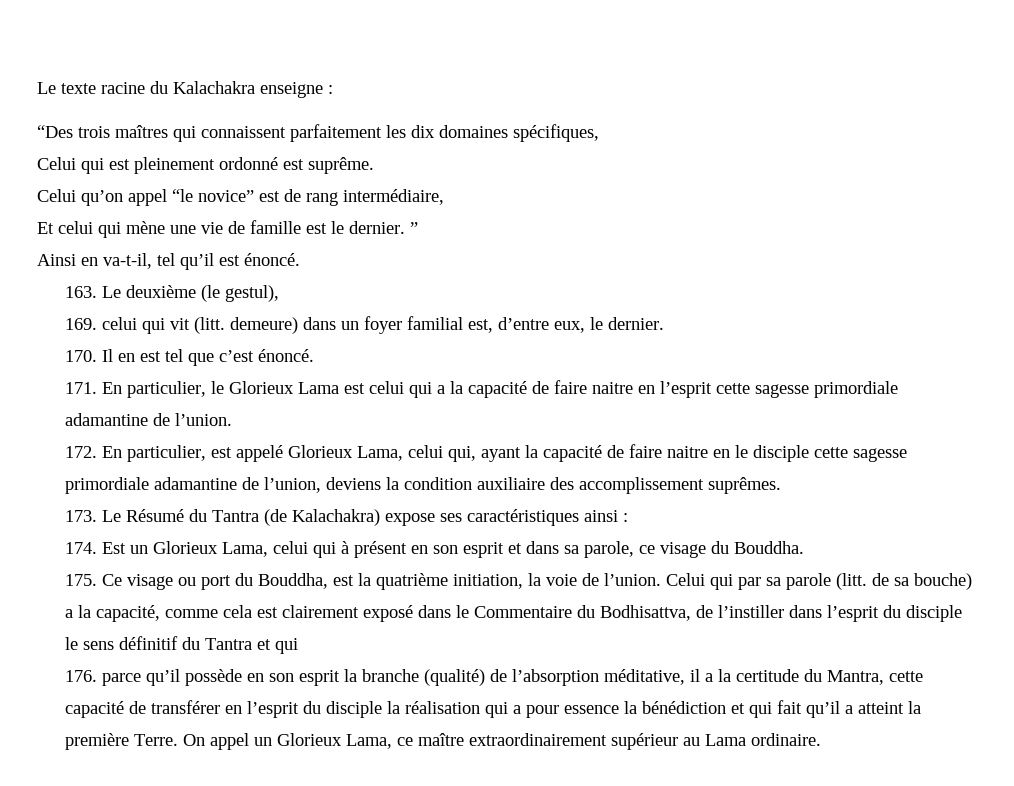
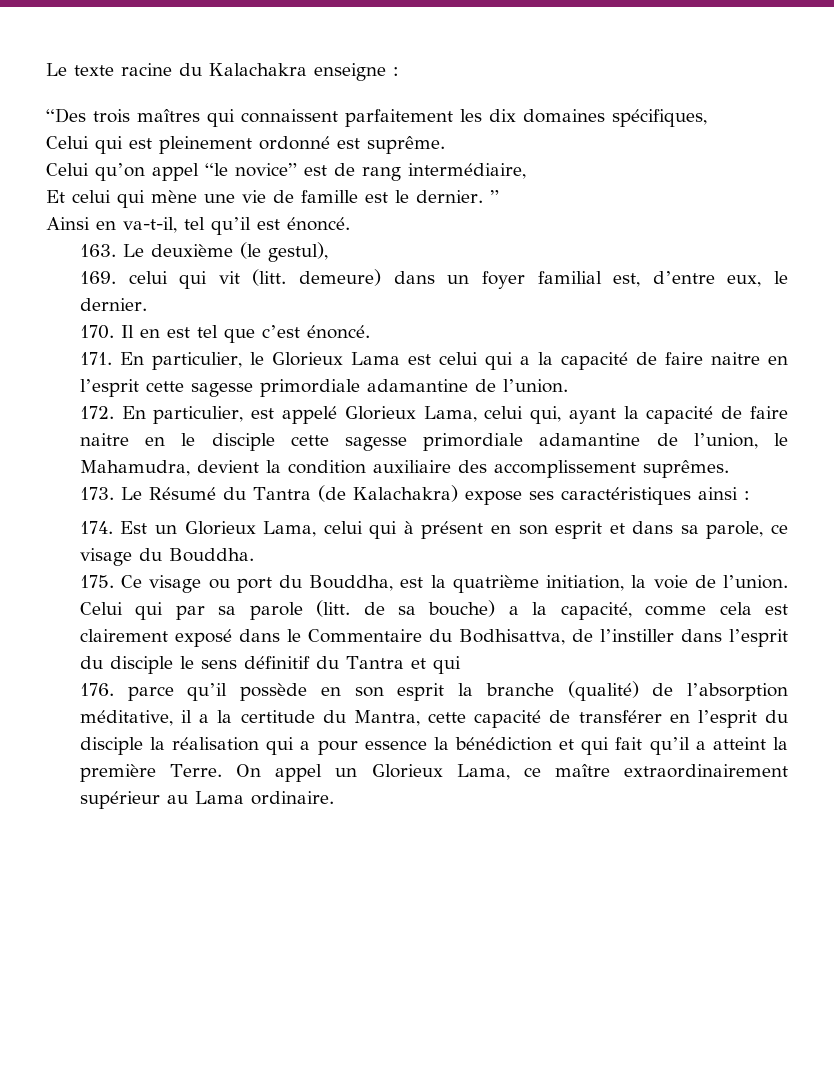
- 172. En particulier, est appelé Glorieux Lama, celui qui, ayant la capacité de faire naitre en le disciple cette sagesse primordiale adamantine de l’union, deviens la condition auxiliaire des accomplissement suprêmes.
+ 172. En particulier, est appelé Glorieux Lama, celui qui, ayant la capacité de faire naitre en le disciple cette sagesse primordiale adamantine de l’union, le Mahamudra, devient la condition auxiliaire des accomplissement suprêmes.

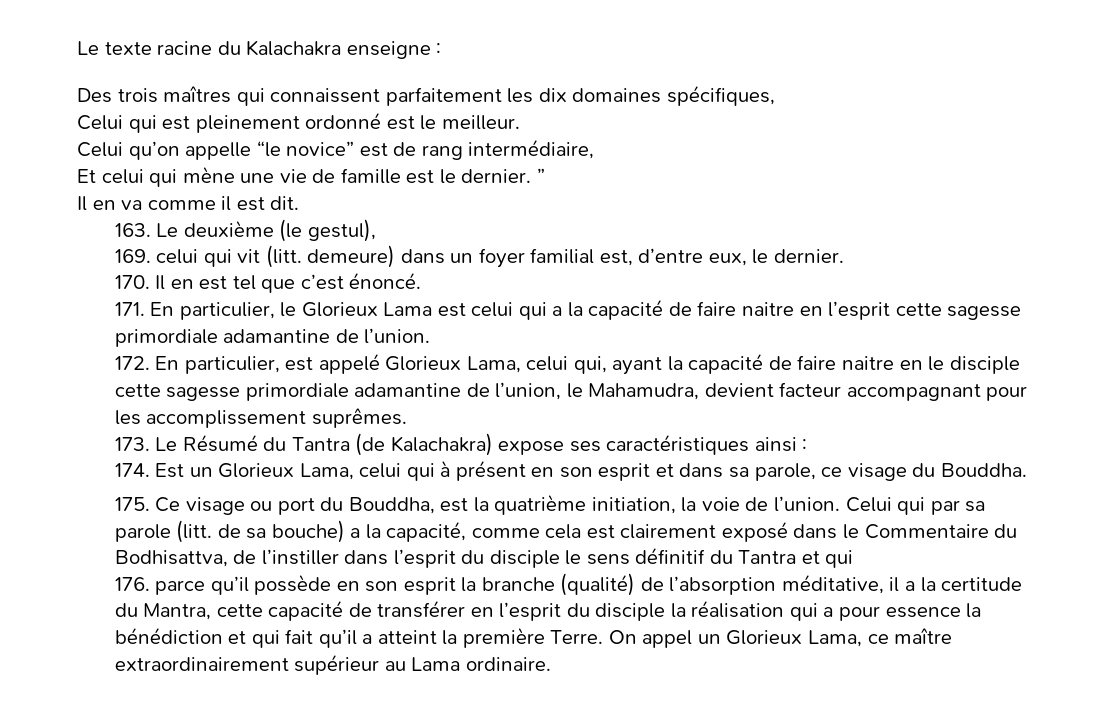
- “Des trois maîtres qui connaissent parfaitement les dix domaines spécifiques,
+ Des trois maîtres qui connaissent parfaitement les dix domaines spécifiques,
- Celui qui est pleinement ordonné est suprême.
+ Celui qui est pleinement ordonné est le meilleur.
- Celui qu’on appel “le novice” est de rang intermédiaire,
+ Celui qu’on appelle “le novice” est de rang intermédiaire,
- Ainsi en va-t-il, tel qu’il est énoncé.
+ Il en va comme il est dit.
- 172. En particulier, est appelé Glorieux Lama, celui qui, ayant la capacité de faire naitre en le disciple cette sagesse primordiale adamantine de l’union, le Mahamudra, devient la condition auxiliaire des accomplissement suprêmes.
+ 172. En particulier, est appelé Glorieux Lama, celui qui, ayant la capacité de faire naitre en le disciple cette sagesse primordiale adamantine de l’union, le Mahamudra, devient facteur accompagnant pour les accomplissement suprêmes.

